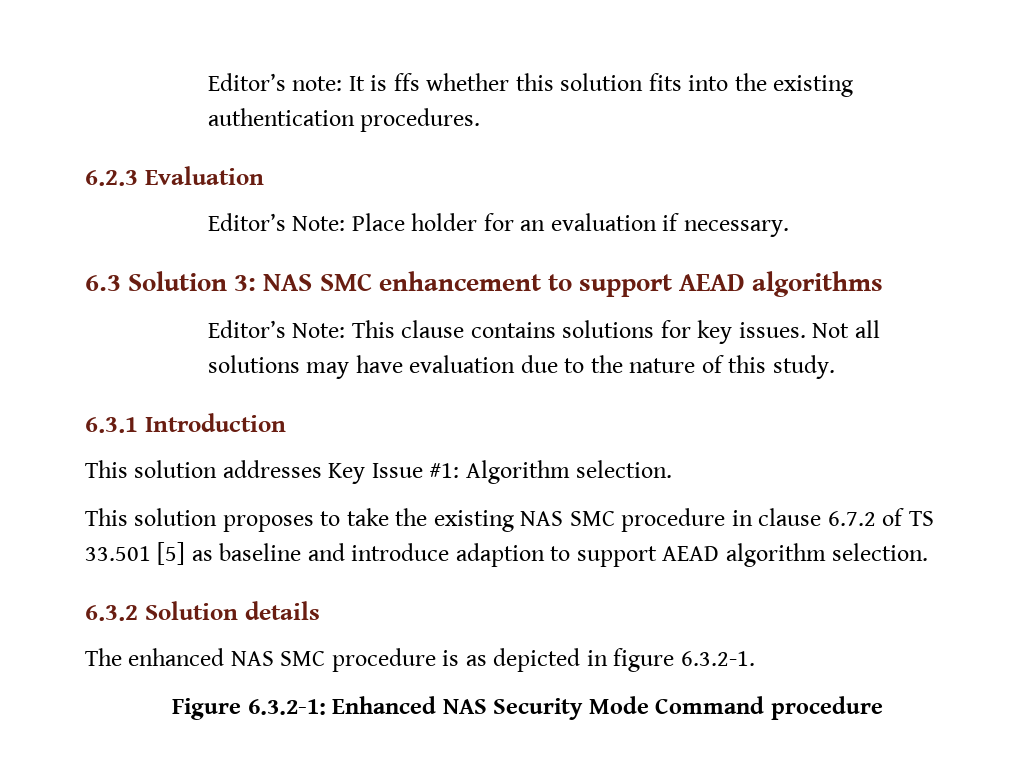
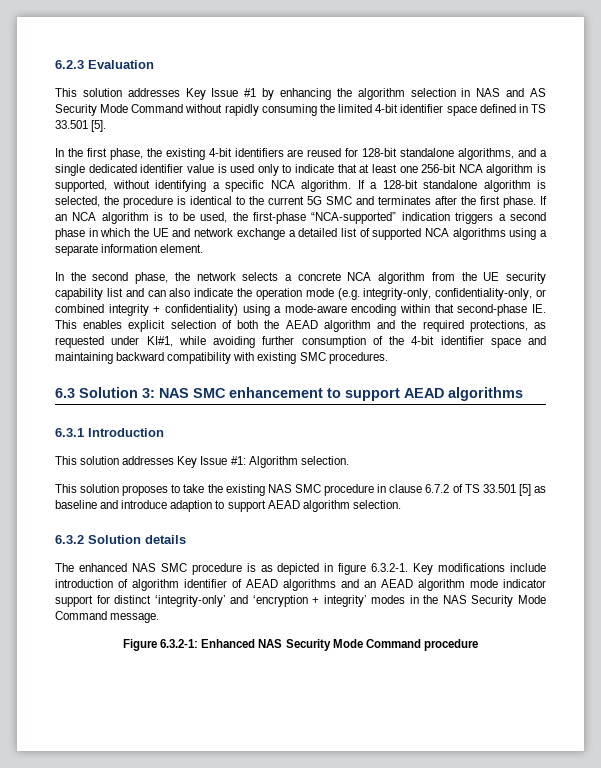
- Editor’s note: It is ffs whether this solution fits into the existing authentication procedures.
  6.2.3 Evaluation
- Editor’s Note: Place holder for an evaluation if necessary.
+ This solution addresses Key Issue #1 by enhancing the algorithm selection in NAS and AS Security Mode Command without rapidly consuming the limited 4‑bit identifier space defined in TS 33.501 [5].
+ In the first phase, the existing 4‑bit identifiers are reused for 128‑bit standalone algorithms, and a single dedicated identifier value is used only to indicate that at least one 256‑bit NCA algorithm is supported, without identifying a specific NCA algorithm. If a 128‑bit standalone algorithm is selected, the procedure is identical to the current 5G SMC and terminates after the first phase. If an NCA algorithm is to be used, the first‑phase “NCA‑supported” indication triggers a second phase in which the UE and network exchange a detailed list of supported NCA algorithms using a separate information element.
+ In the second phase, the network selects a concrete NCA algorithm from the UE security capability list and can also indicate the operation mode (e.g. integrity‑only, confidentiality‑only, or combined integrity + confidentiality) using a mode‑aware encoding within that second‑phase IE. This enables explicit selection of both the AEAD algorithm and the required protections, as requested under KI#1, while avoiding further consumption of the 4‑bit identifier space and maintaining backward compatibility with existing SMC procedures.
- Editor’s Note: This clause contains solutions for key issues. Not all solutions may have evaluation due to the nature of this study.
- The enhanced NAS SMC procedure is as depicted in figure 6.3.2-1.
+ The enhanced NAS SMC procedure is as depicted in figure 6.3.2-1. Key modifications include introduction of algorithm identifier of AEAD algorithms and an AEAD algorithm mode indicator support for distinct ‘integrity-only’ and ‘encryption + integrity’ modes in the NAS Security Mode Command message.

